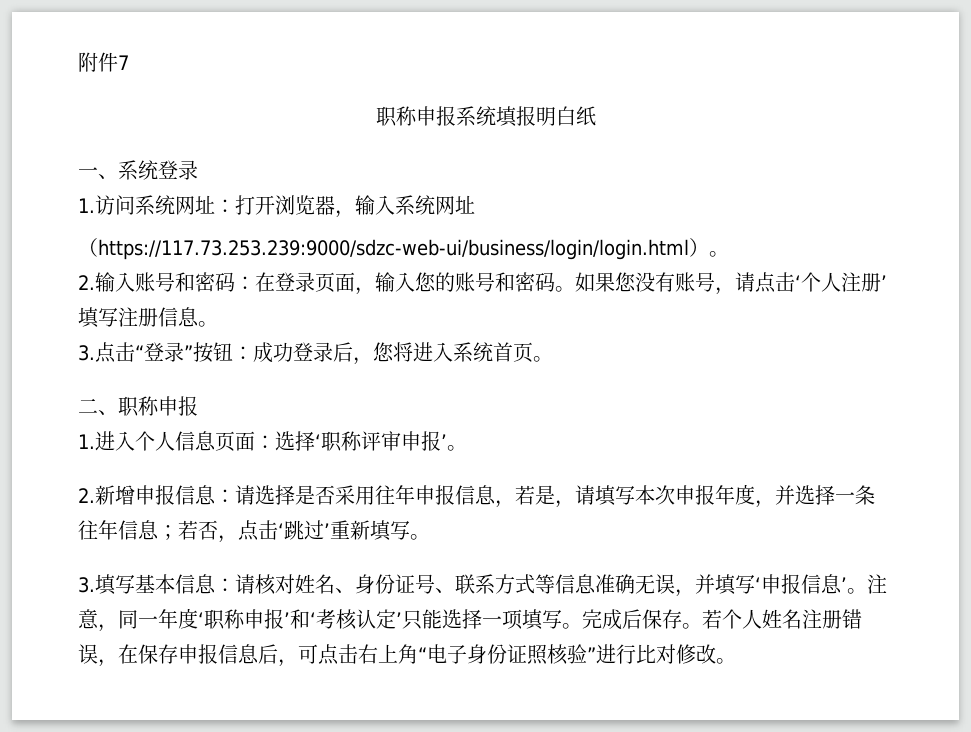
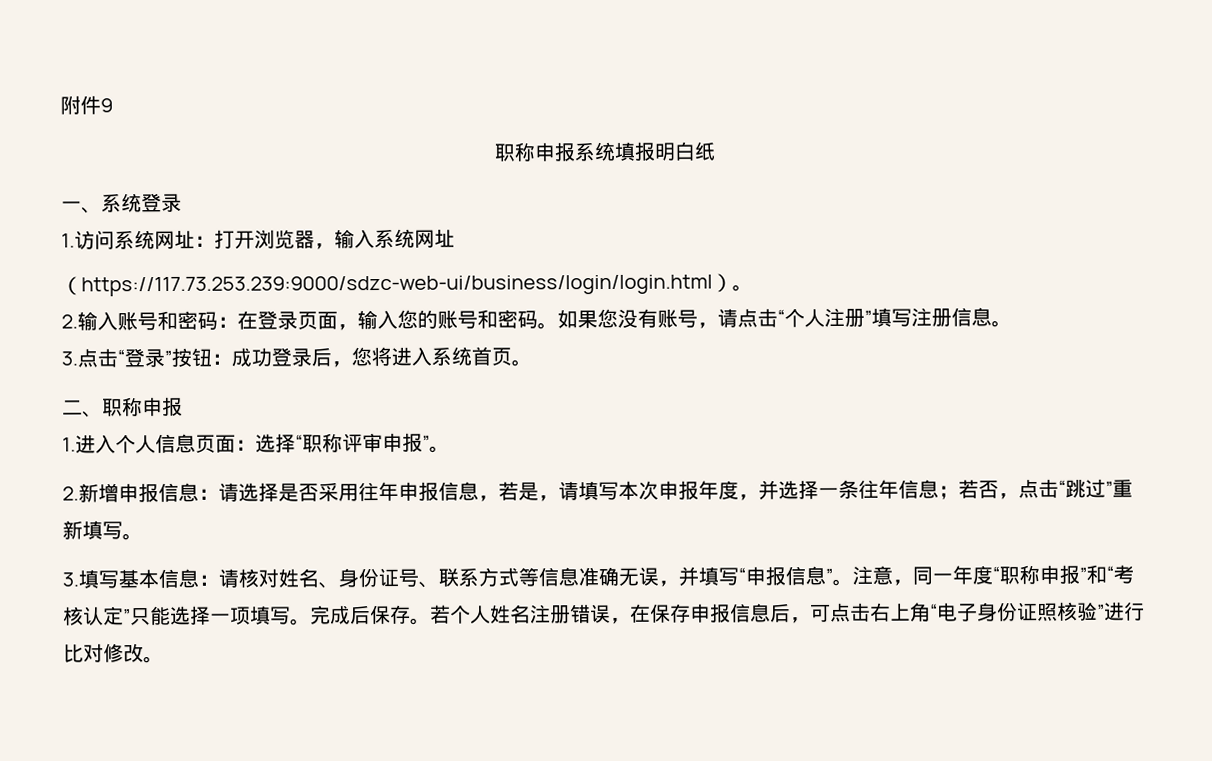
- 附件7
+ 附件9
- 如果您没有账号，请点击‘个人注册’填写注册信息。
+ 如果您没有账号，请点击“个人注册”填写注册信息。
- 1.进入个人信息页面：选择‘职称评审申报’。
+ 1.进入个人信息页面：选择“职称评审申报”。
- 2.新增申报信息：请选择是否采用往年申报信息，若是，请填写本次申报年度，并选择一条往年信息；若否，点击‘跳过’重新填写。
+ 2.新增申报信息：请选择是否采用往年申报信息，若是，请填写本次申报年度，并选择一条往年信息；若否，点击“跳过”重新填写。
- 3.填写基本信息：请核对姓名、身份证号、联系方式等信息准确无误，并填写‘申报信息’。
+ 3.填写基本信息：请核对姓名、身份证号、联系方式等信息准确无误，并填写“申报信息”。
- 注意，同一年度‘职称申报’和‘考核认定’只能选择一项填写。
+ 注意，同一年度“职称申报”和“考核认定”只能选择一项填写。

